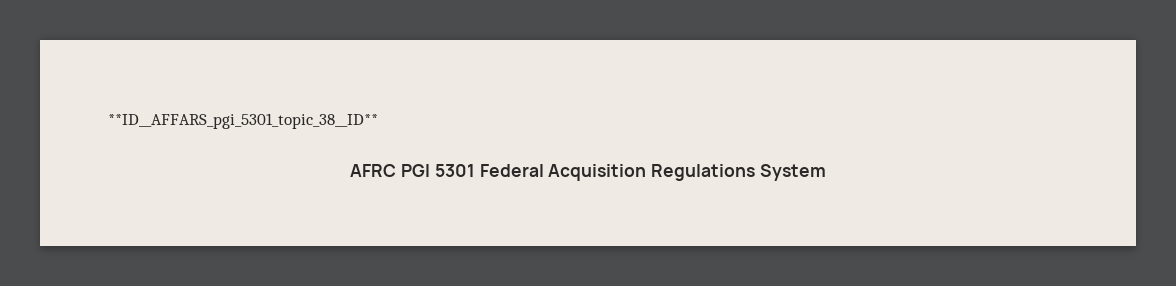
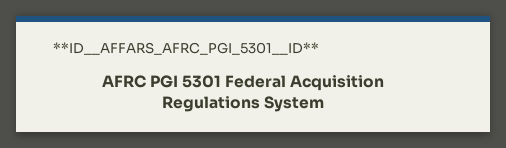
- **ID__AFFARS_pgi_5301_topic_38__ID**
+ **ID__AFFARS_AFRC_PGI_5301__ID**

